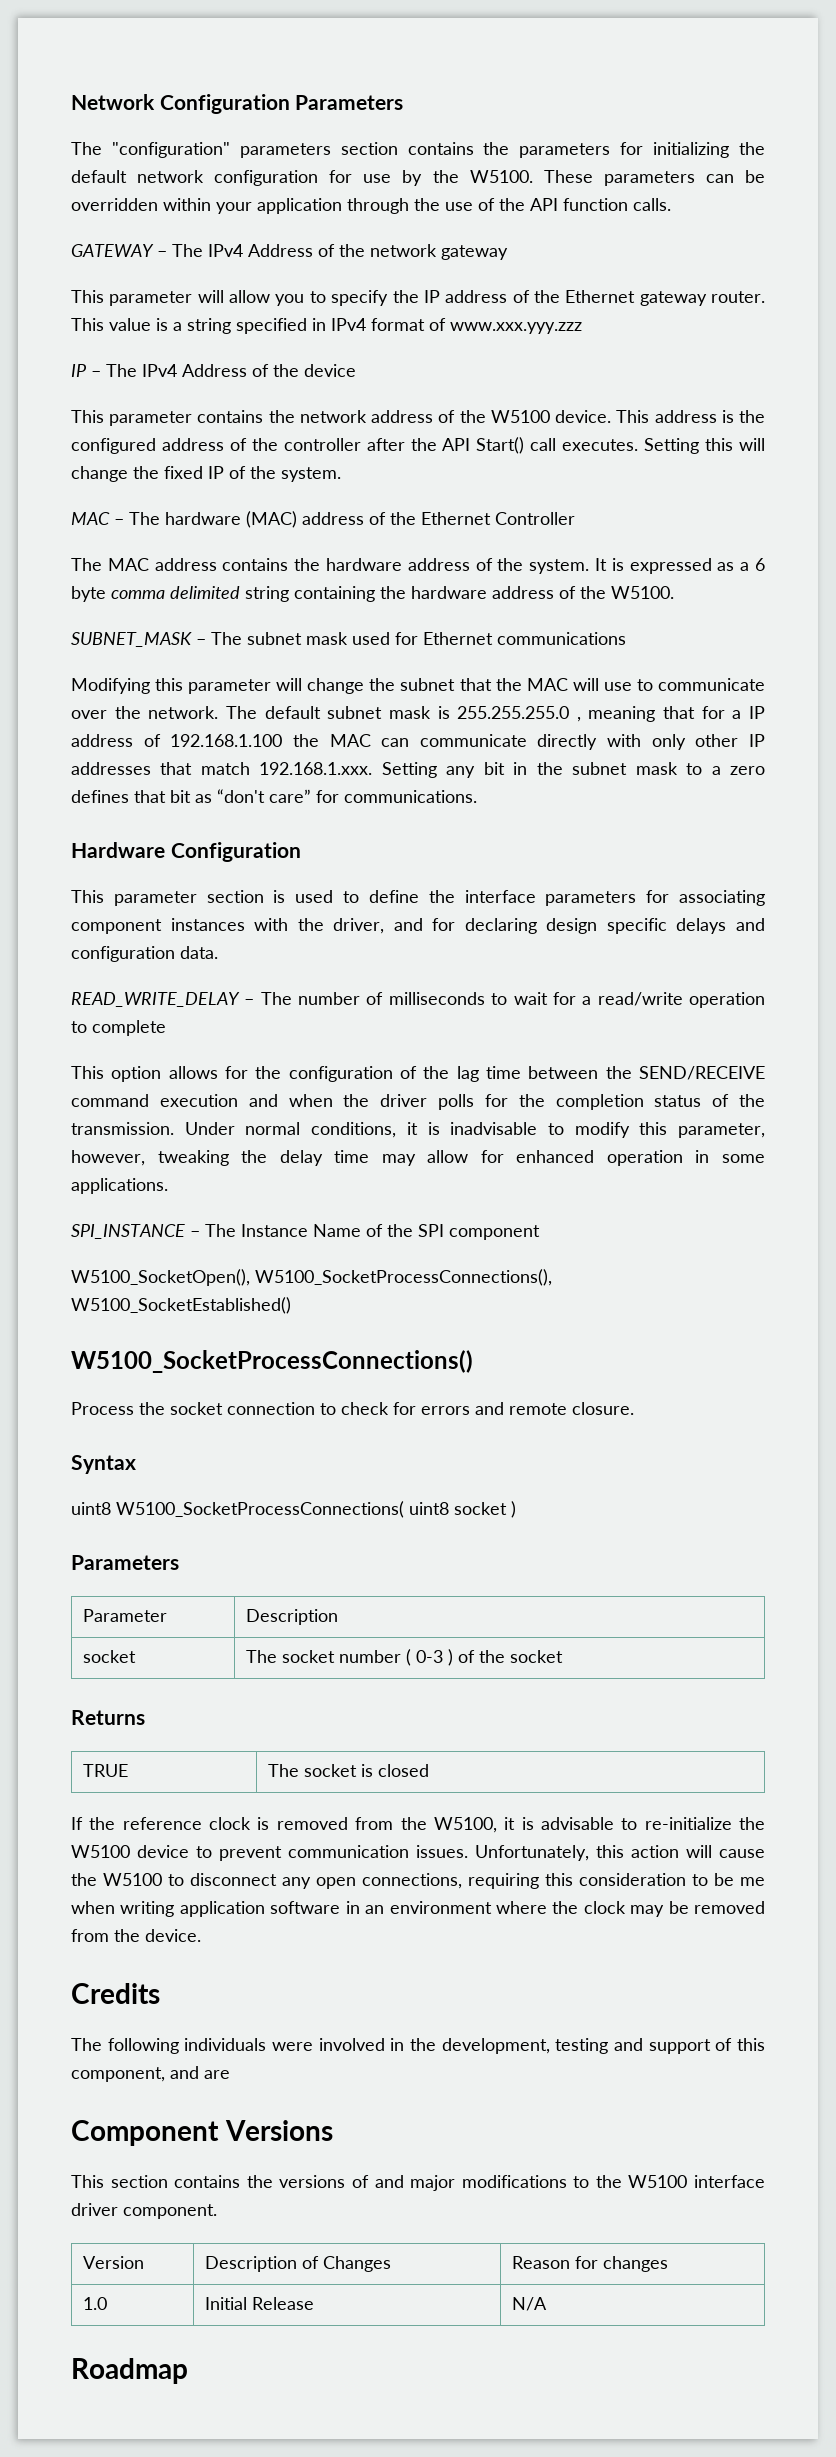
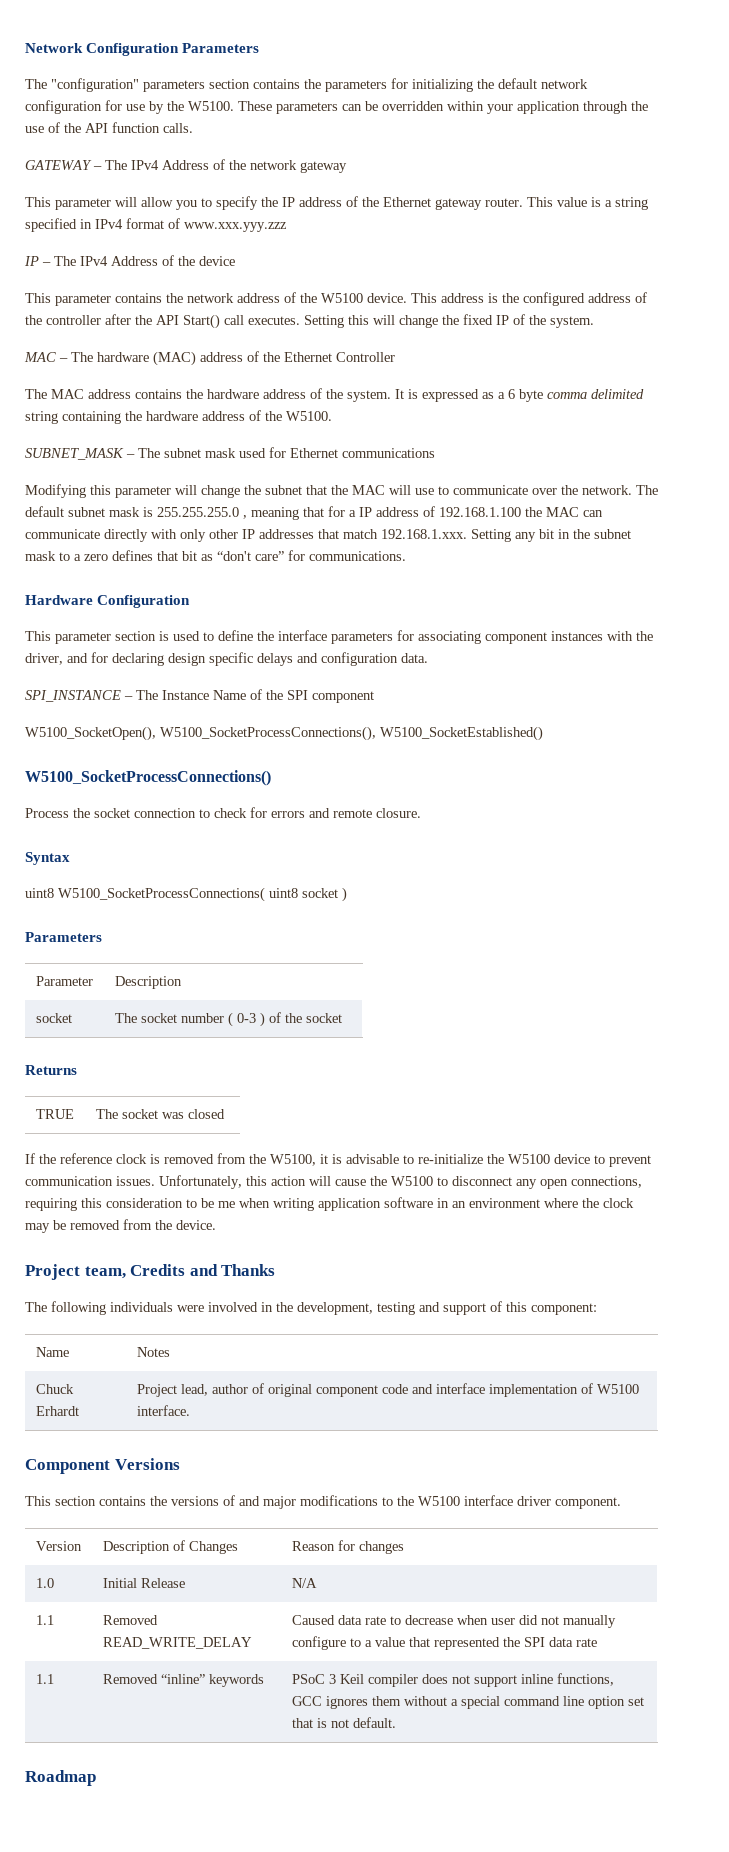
- READ_WRITE_DELAY – The number of milliseconds to wait for a read/write operation to complete
- This option allows for the configuration of the lag time between the SEND/RECEIVE command execution and when the driver polls for the completion status of the transmission. Under normal conditions, it is inadvisable to modify this parameter, however, tweaking the delay time may allow for enhanced operation in some applications.
- TRUE | The socket is closed
+ TRUE | The socket was closed
- Credits
+ Project team, Credits and Thanks
- The following individuals were involved in the development, testing and support of this component, and are
+ The following individuals were involved in the development, testing and support of this component:
+ Name | Notes
+ Chuck Erhardt | Project lead, author of original component code and interface implementation of W5100 interface.
+ 1.1 | Removed READ_WRITE_DELAY | Caused data rate to decrease when user did not manually configure to a value that represented the SPI data rate
+ 1.1 | Removed “inline” keywords | PSoC 3 Keil compiler does not support inline functions, GCC ignores them without a special command line option set that is not default.

